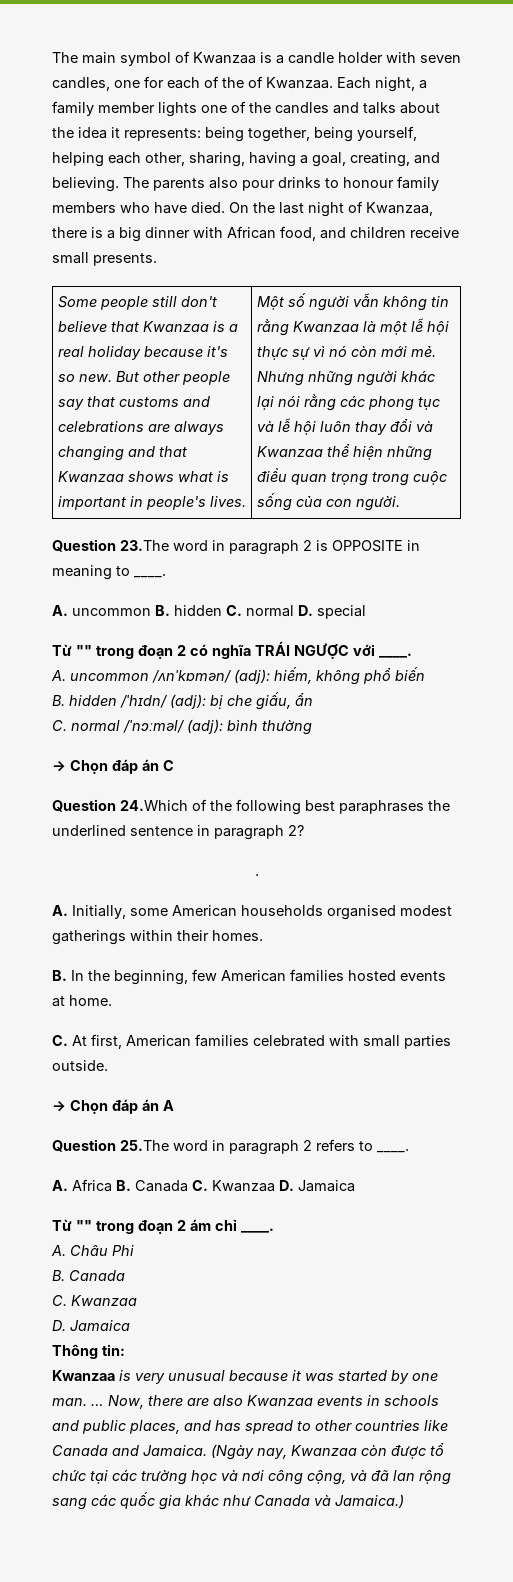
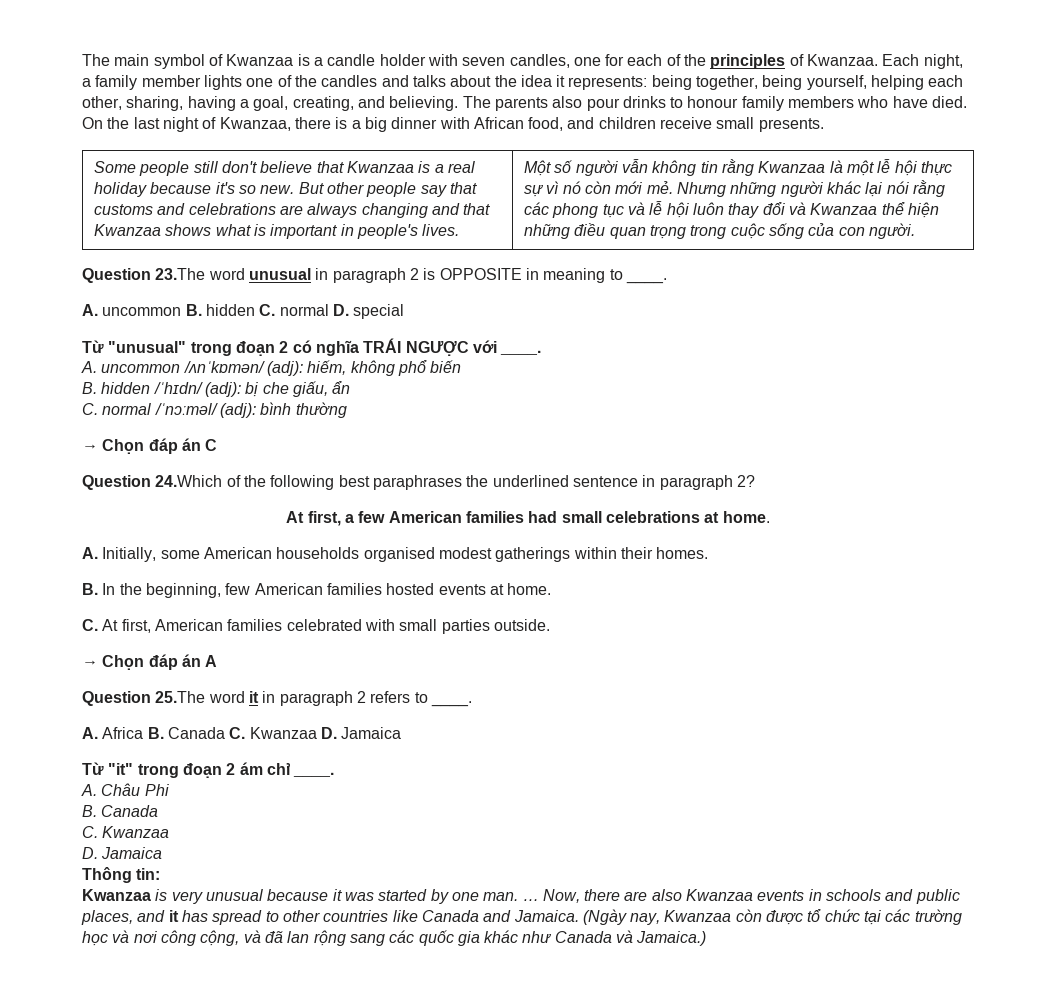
- The main symbol of Kwanzaa is a candle holder with seven candles, one for each of the of Kwanzaa.
+ The main symbol of Kwanzaa is a candle holder with seven candles, one for each of the principles of Kwanzaa.
- Question 23.The word in paragraph 2 is OPPOSITE in meaning to ____.
+ Question 23.The word unusual in paragraph 2 is OPPOSITE in meaning to ____.
- Từ "" trong đoạn 2 có nghĩa TRÁI NGƯỢC với ____.
+ Từ "unusual" trong đoạn 2 có nghĩa TRÁI NGƯỢC với ____.
- .
+ At first, a few American families had small celebrations at home.
- Question 25.The word in paragraph 2 refers to ____.
+ Question 25.The word it in paragraph 2 refers to ____.
- Từ "" trong đoạn 2 ám chỉ ____.
+ Từ "it" trong đoạn 2 ám chỉ ____.
- Now, there are also Kwanzaa events in schools and public places, and has spread to other countries like Canada and Jamaica.
+ Now, there are also Kwanzaa events in schools and public places, and it has spread to other countries like Canada and Jamaica.

